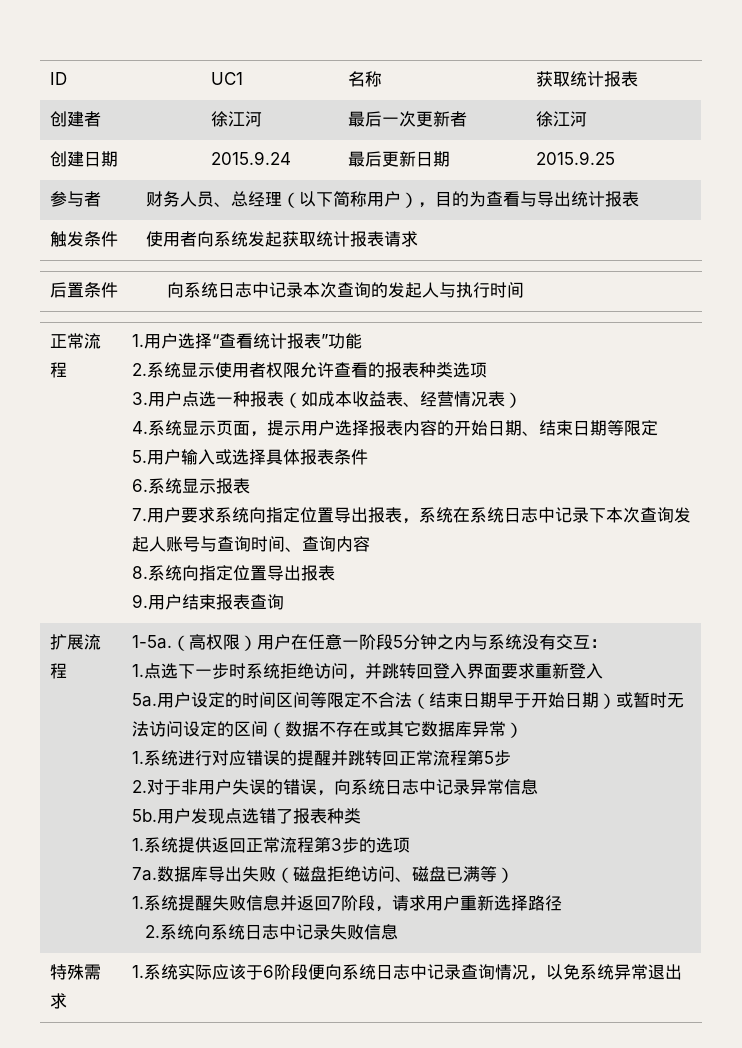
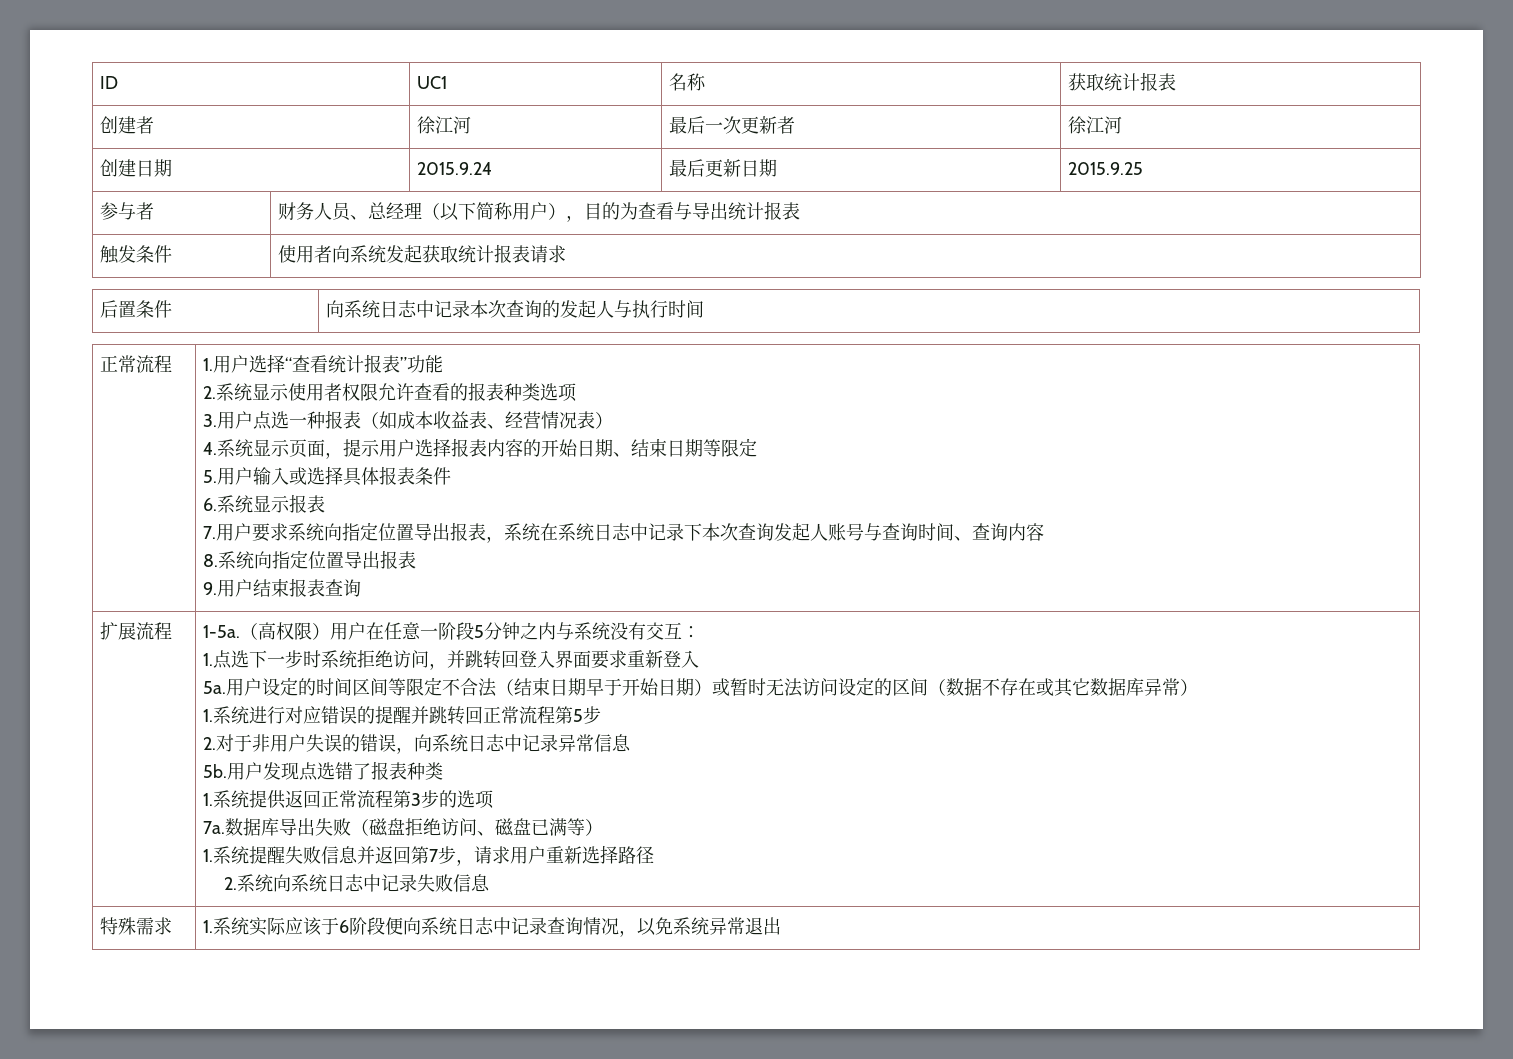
- 1.系统提醒失败信息并返回7阶段，请求用户重新选择路径
+ 1.系统提醒失败信息并返回第7步，请求用户重新选择路径

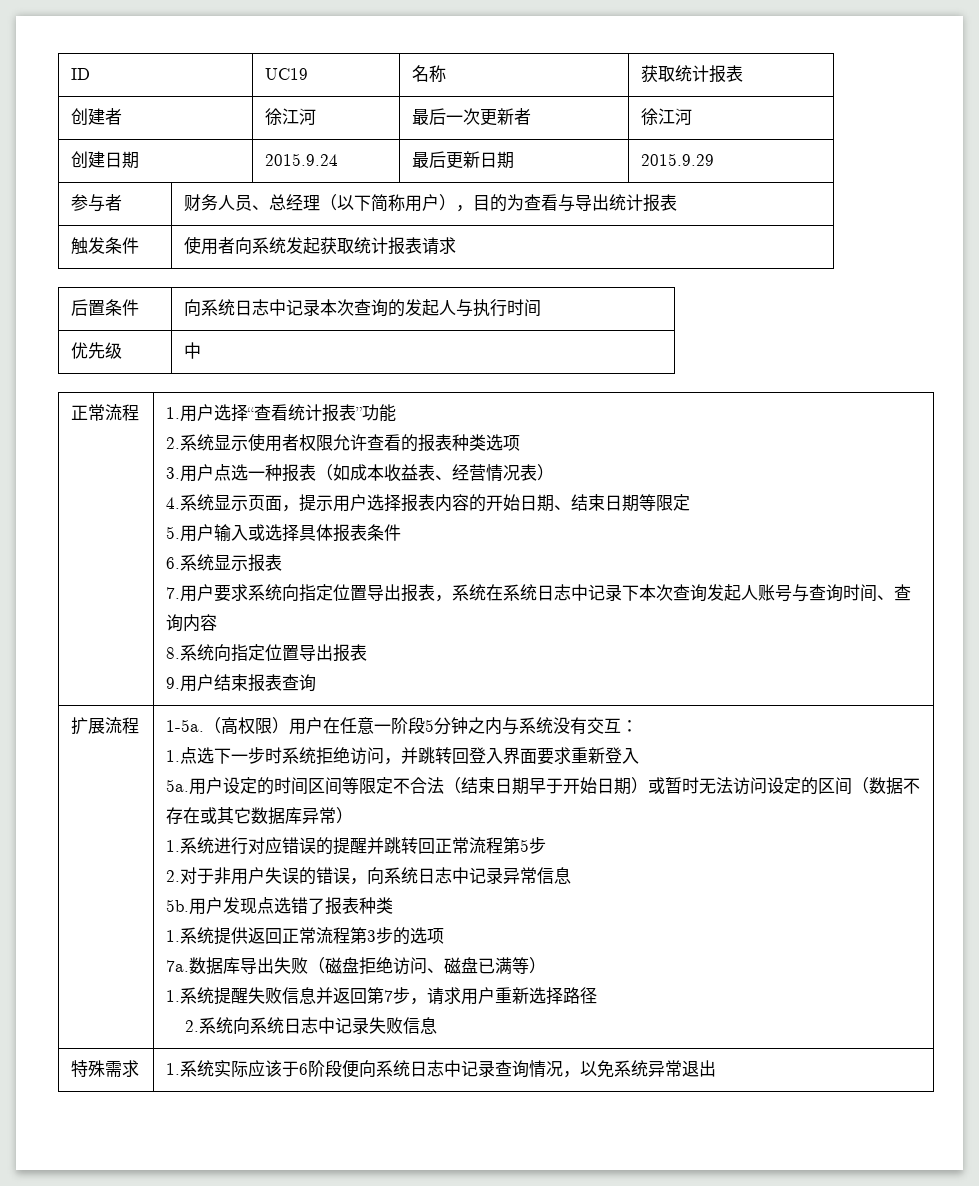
- ID | UC1 | 名称 | 获取统计报表
+ ID | UC19 | 名称 | 获取统计报表
- 创建日期 | 2015.9.24 | 最后更新日期 | 2015.9.25
+ 创建日期 | 2015.9.24 | 最后更新日期 | 2015.9.29
+ 优先级 | 中

